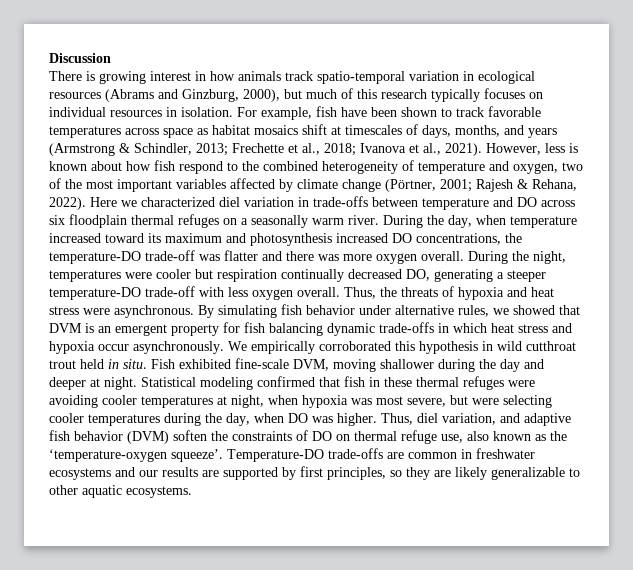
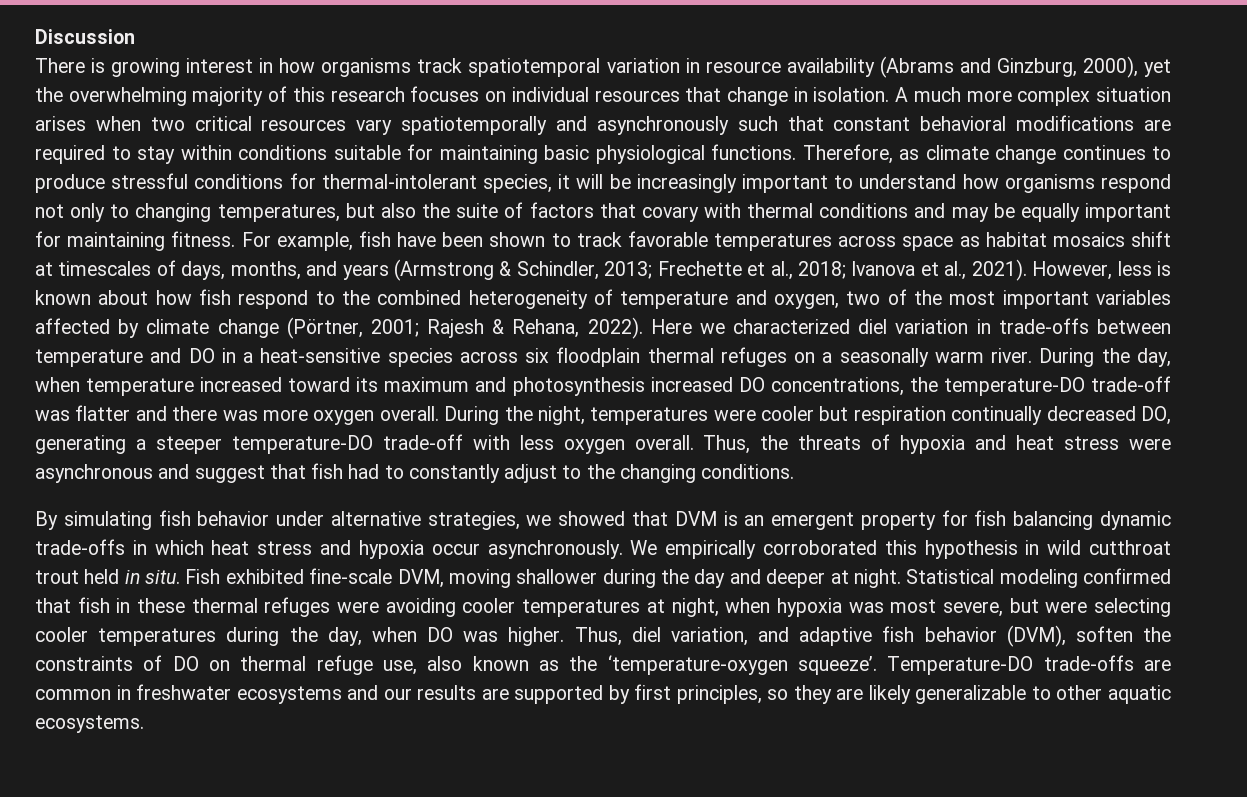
- There is growing interest in how animals track spatio-temporal variation in ecological resources (Abrams and Ginzburg, 2000), but much of this research typically focuses on individual resources in isolation.
+ There is growing interest in how organisms track spatiotemporal variation in resource availability (Abrams and Ginzburg, 2000), yet the overwhelming majority of this research focuses on individual resources that change in isolation. A much more complex situation arises when two critical resources vary spatiotemporally and asynchronously such that constant behavioral modifications are required to stay within conditions suitable for maintaining basic physiological functions. Therefore, as climate change continues to produce stressful conditions for thermal-intolerant species, it will be increasingly important to understand how organisms respond not only to changing temperatures, but also the suite of factors that covary with thermal conditions and may be equally important for maintaining fitness.
- Here we characterized diel variation in trade-offs between temperature and DO across six floodplain thermal refuges on a seasonally warm river.
+ Here we characterized diel variation in trade-offs between temperature and DO in a heat-sensitive species across six floodplain thermal refuges on a seasonally warm river.
- Thus, the threats of hypoxia and heat stress were asynchronous. By simulating fish behavior under alternative rules, we showed that DVM is an emergent property for fish balancing dynamic trade-offs in which heat stress and hypoxia occur asynchronously.
+ Thus, the threats of hypoxia and heat stress were asynchronous and suggest that fish had to constantly adjust to the changing conditions.
+ By simulating fish behavior under alternative strategies, we showed that DVM is an emergent property for fish balancing dynamic trade-offs in which heat stress and hypoxia occur asynchronously.
- Thus, diel variation, and adaptive fish behavior (DVM) soften the constraints of DO on thermal refuge use, also known as the ‘temperature-oxygen squeeze’.
+ Thus, diel variation, and adaptive fish behavior (DVM), soften the constraints of DO on thermal refuge use, also known as the ‘temperature-oxygen squeeze’.

